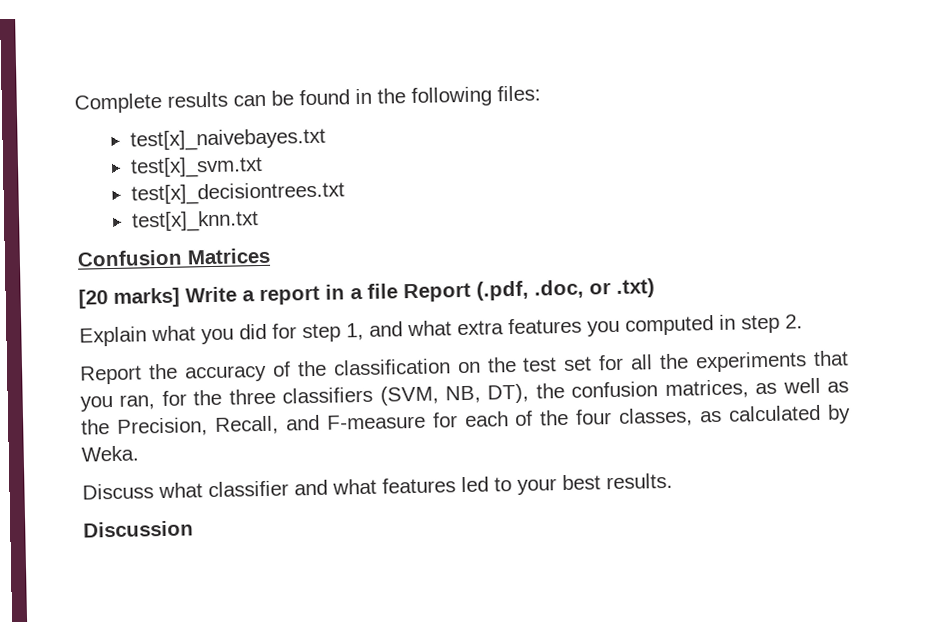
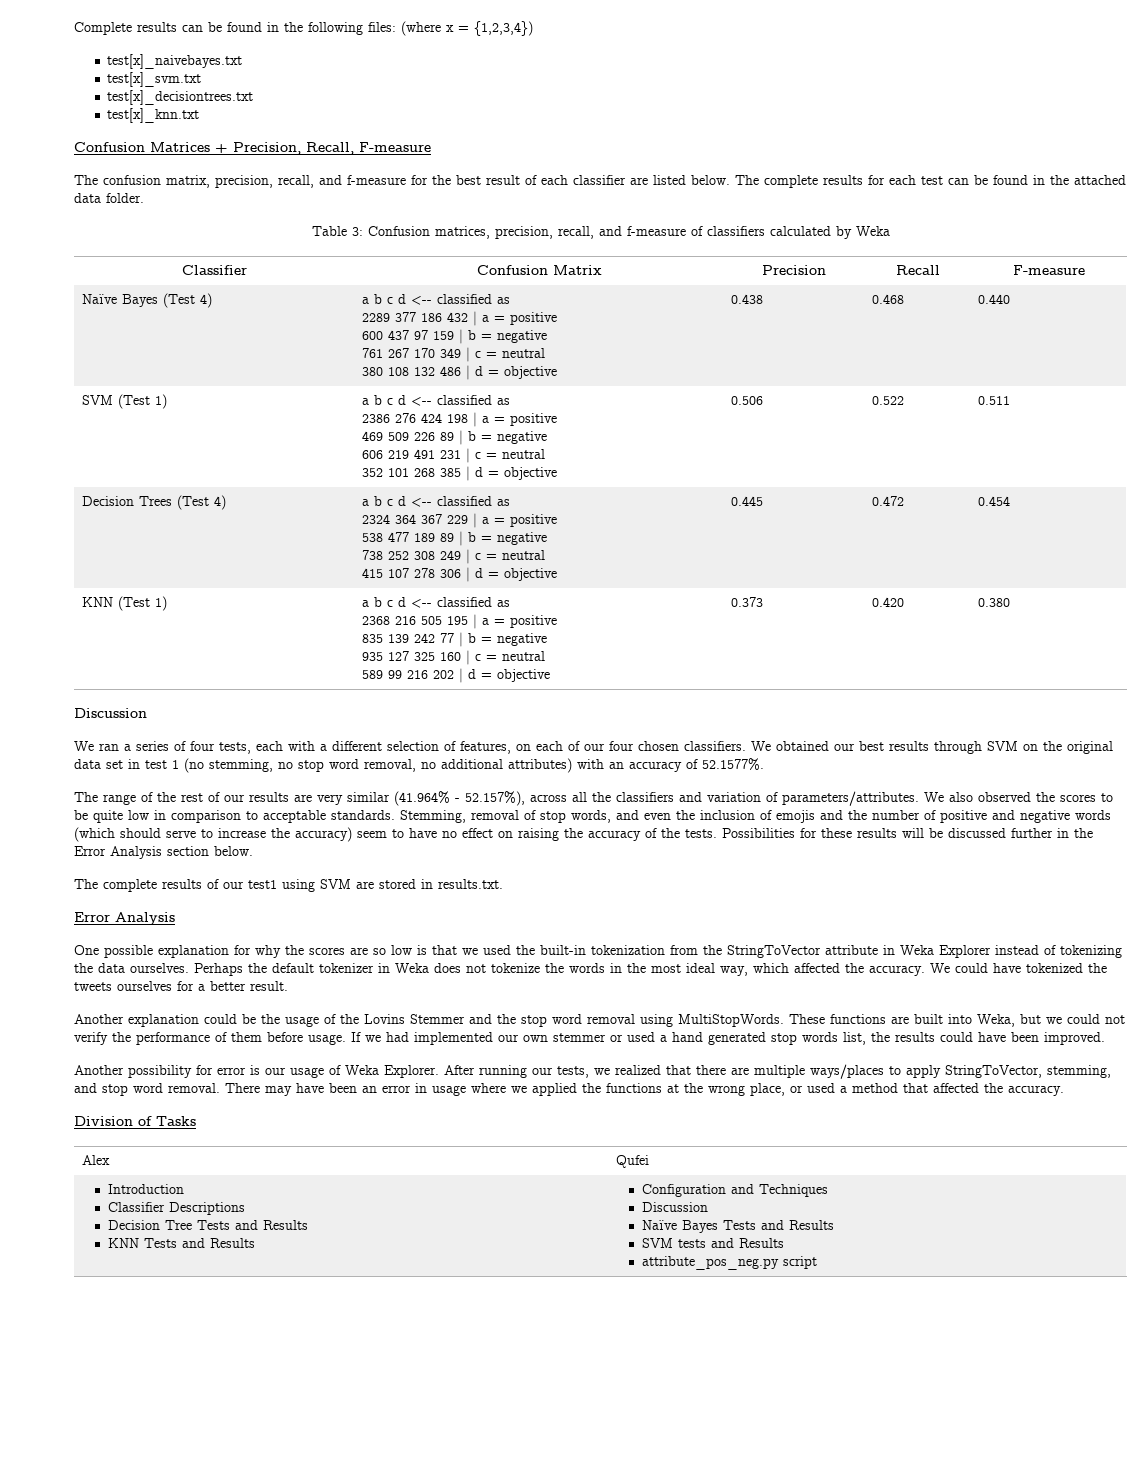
- Complete results can be found in the following files:
+ Complete results can be found in the following files: (where x = {1,2,3,4})
- Confusion Matrices
- [20 marks] Write a report in a file Report (.pdf, .doc, or .txt)
- Explain what you did for step 1, and what extra features you computed in step 2.
- Report the accuracy of the classification on the test set for all the experiments that you ran, for the three classifiers (SVM, NB, DT), the confusion matrices, as well as the Precision, Recall, and F-measure for each of the four classes, as calculated by Weka.
- Discuss what classifier and what features led to your best results.
+ Confusion Matrices + Precision, Recall, F-measure
+ The confusion matrix, precision, recall, and f-measure for the best result of each classifier are listed below. The complete results for each test can be found in the attached data folder.
+ Table 3: Confusion matrices, precision, recall, and f-measure of classifiers calculated by Weka
+ Classifier | Confusion Matrix | Precision | Recall | F-measure
+ Naïve Bayes (Test 4) | a b c d <-- classified as
+ 2289 377 186 432 | a = positive
+ 600 437 97 159 | b = negative
+ 761 267 170 349 | c = neutral
+ 380 108 132 486 | d = objective | 0.438 | 0.468 | 0.440
+ SVM (Test 1) | a b c d <-- classified as
+ 2386 276 424 198 | a = positive
+ 469 509 226 89 | b = negative
+ 606 219 491 231 | c = neutral
+ 352 101 268 385 | d = objective | 0.506 | 0.522 | 0.511
+ Decision Trees (Test 4) | a b c d <-- classified as
+ 2324 364 367 229 | a = positive
+ 538 477 189 89 | b = negative
+ 738 252 308 249 | c = neutral
+ 415 107 278 306 | d = objective | 0.445 | 0.472 | 0.454
+ KNN (Test 1) | a b c d <-- classified as
+ 2368 216 505 195 | a = positive
+ 835 139 242 77 | b = negative
+ 935 127 325 160 | c = neutral
+ 589 99 216 202 | d = objective | 0.373 | 0.420 | 0.380
  Discussion
+ We ran a series of four tests, each with a different selection of features, on each of our four chosen classifiers. We obtained our best results through SVM on the original data set in test 1 (no stemming, no stop word removal, no additional attributes) with an accuracy of 52.1577%.
+ The range of the rest of our results are very similar (41.964% - 52.157%), across all the classifiers and variation of parameters/attributes. We also observed the scores to be quite low in comparison to acceptable standards. Stemming, removal of stop words, and even the inclusion of emojis and the number of positive and negative words (which should serve to increase the accuracy) seem to have no effect on raising the accuracy of the tests. Possibilities for these results will be discussed further in the Error Analysis section below.
+ The complete results of our test1 using SVM are stored in results.txt.
+ Error Analysis
+ One possible explanation for why the scores are so low is that we used the built-in tokenization from the StringToVector attribute in Weka Explorer instead of tokenizing the data ourselves. Perhaps the default tokenizer in Weka does not tokenize the words in the most ideal way, which affected the accuracy. We could have tokenized the tweets ourselves for a better result.
+ Another explanation could be the usage of the Lovins Stemmer and the stop word removal using MultiStopWords. These functions are built into Weka, but we could not verify the performance of them before usage. If we had implemented our own stemmer or used a hand generated stop words list, the results could have been improved.
+ Another possibility for error is our usage of Weka Explorer. After running our tests, we realized that there are multiple ways/places to apply StringToVector, stemming, and stop word removal. There may have been an error in usage where we applied the functions at the wrong place, or used a method that affected the accuracy.
+ Division of Tasks
+ Alex | Qufei
+ Introduction
+ Classifier Descriptions
+ Decision Tree Tests and Results
+ KNN Tests and Results | Configuration and Techniques
+ Discussion
+ Naïve Bayes Tests and Results
+ SVM tests and Results
+ attribute_pos_neg.py script

